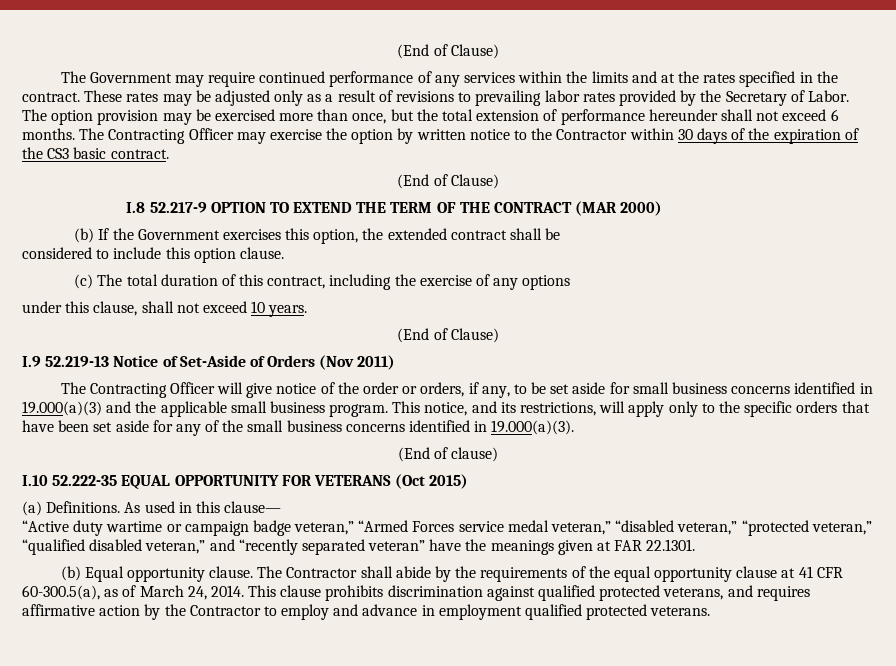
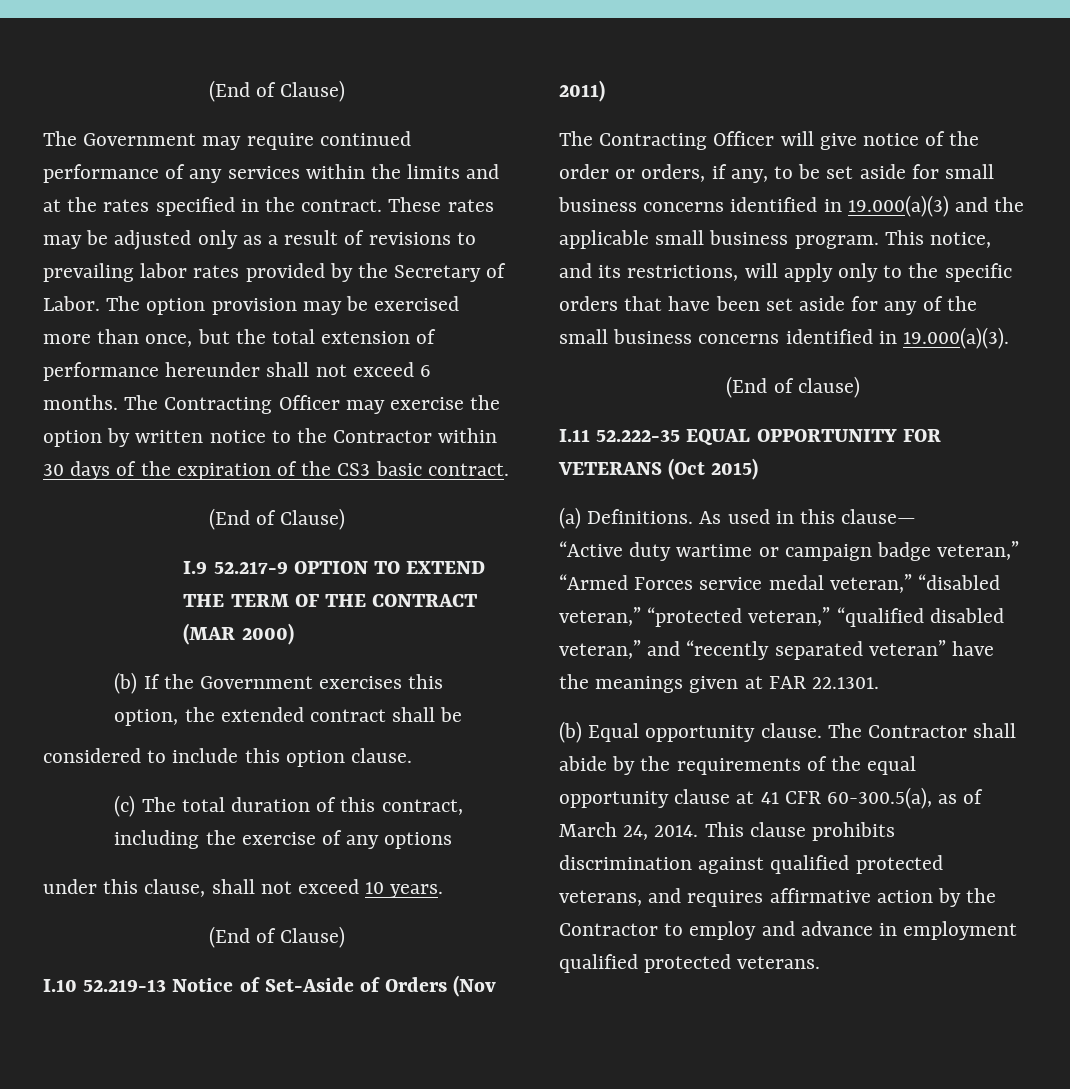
- I.8 52.217-9 OPTION TO EXTEND THE TERM OF THE CONTRACT (MAR 2000)
+ I.9 52.217-9 OPTION TO EXTEND THE TERM OF THE CONTRACT (MAR 2000)
- I.9 52.219-13 Notice of Set-Aside of Orders (Nov 2011)
+ I.10 52.219-13 Notice of Set-Aside of Orders (Nov 2011)
- I.10 52.222-35 EQUAL OPPORTUNITY FOR VETERANS (Oct 2015)
+ I.11 52.222-35 EQUAL OPPORTUNITY FOR VETERANS (Oct 2015)

